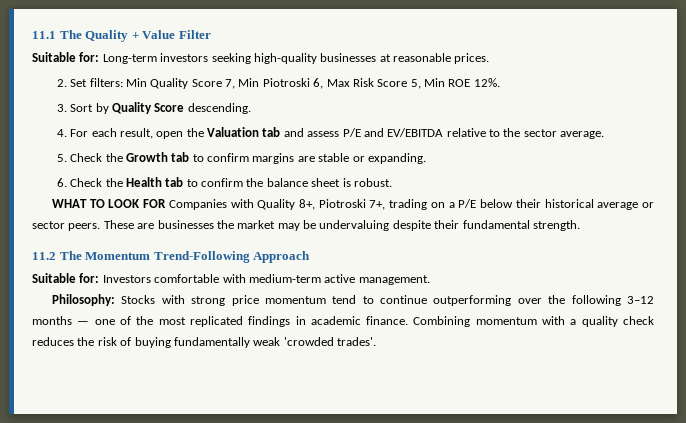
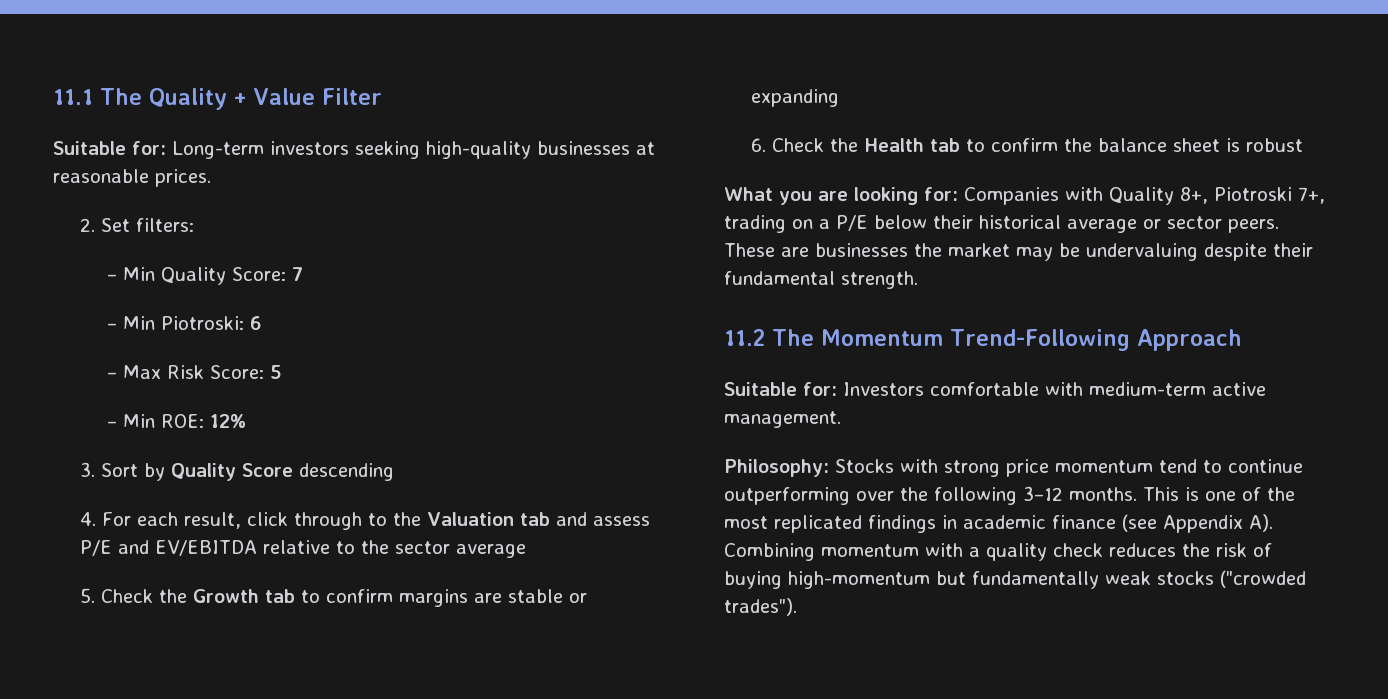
- 2. Set filters: Min Quality Score 7, Min Piotroski 6, Max Risk Score 5, Min ROE 12%.
+ 2. Set filters:
+ – Min Quality Score: 7
+ – Min Piotroski: 6
+ – Max Risk Score: 5
+ – Min ROE: 12%
- 3. Sort by Quality Score descending.
+ 3. Sort by Quality Score descending
- 4. For each result, open the Valuation tab and assess P/E and EV/EBITDA relative to the sector average.
+ 4. For each result, click through to the Valuation tab and assess P/E and EV/EBITDA relative to the sector average
- 5. Check the Growth tab to confirm margins are stable or expanding.
+ 5. Check the Growth tab to confirm margins are stable or expanding
- 6. Check the Health tab to confirm the balance sheet is robust.
- WHAT TO LOOK FOR Companies with Quality 8+, Piotroski 7+, trading on a P/E below their historical average or sector peers.
+ 6. Check the Health tab to confirm the balance sheet is robust
+ What you are looking for: Companies with Quality 8+, Piotroski 7+, trading on a P/E below their historical average or sector peers.
- Philosophy: Stocks with strong price momentum tend to continue outperforming over the following 3–12 months — one of the most replicated findings in academic finance. Combining momentum with a quality check reduces the risk of buying fundamentally weak 'crowded trades'.
+ Philosophy: Stocks with strong price momentum tend to continue outperforming over the following 3–12 months. This is one of the most replicated findings in academic finance (see Appendix A). Combining momentum with a quality check reduces the risk of buying high-momentum but fundamentally weak stocks ("crowded trades").

